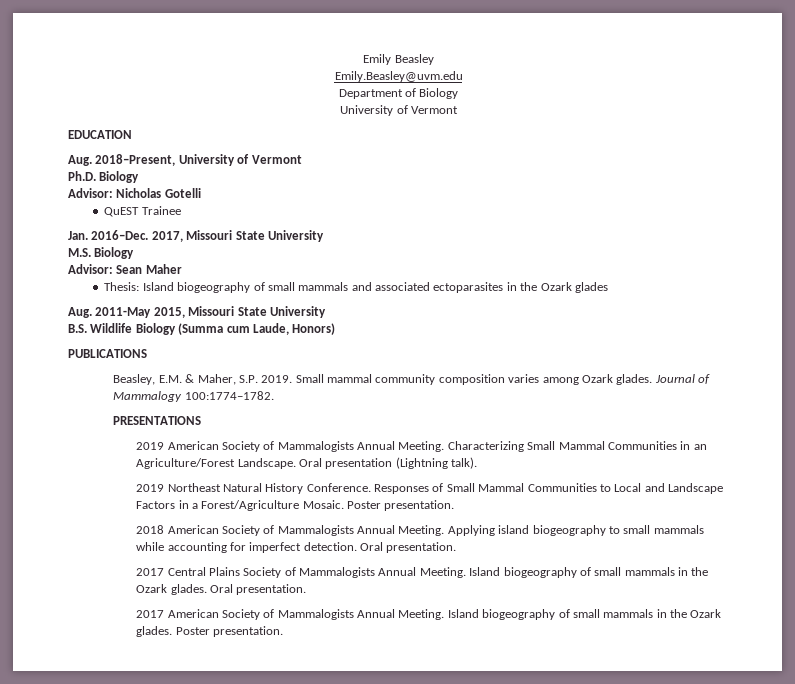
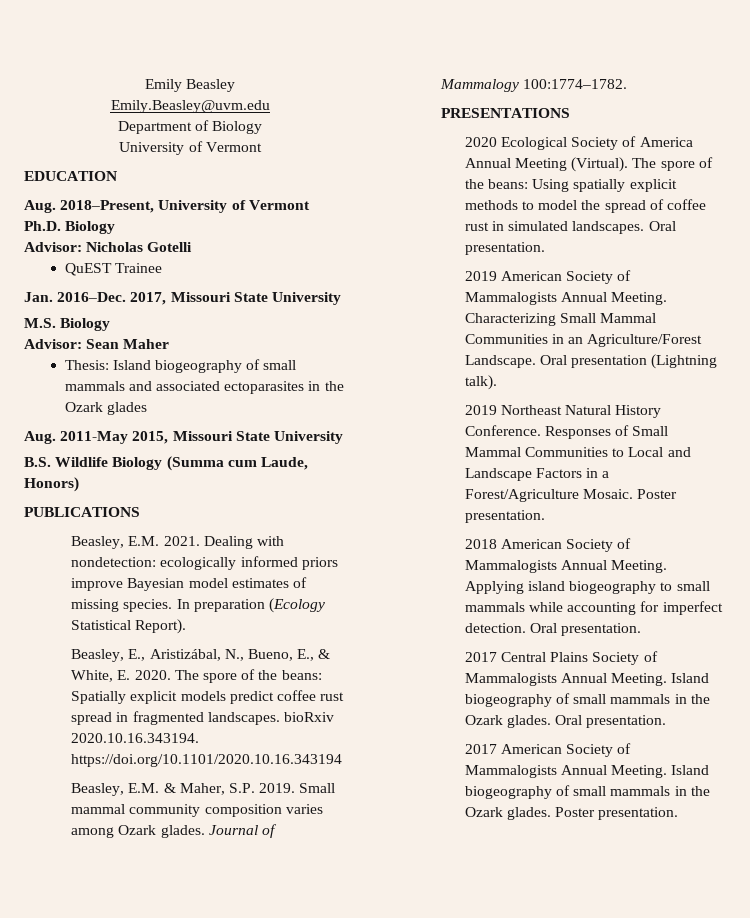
+ Beasley, E.M. 2021. Dealing with nondetection: ecologically informed priors improve Bayesian model estimates of missing species. In preparation (Ecology Statistical Report).
+ Beasley, E., Aristizábal, N., Bueno, E., & White, E. 2020. The spore of the beans: Spatially explicit models predict coffee rust spread in fragmented landscapes. bioRxiv 2020.10.16.343194. https://doi.org/10.1101/2020.10.16.343194
+ 2020 Ecological Society of America Annual Meeting (Virtual). The spore of the beans: Using spatially explicit methods to model the spread of coffee rust in simulated landscapes. Oral presentation.

